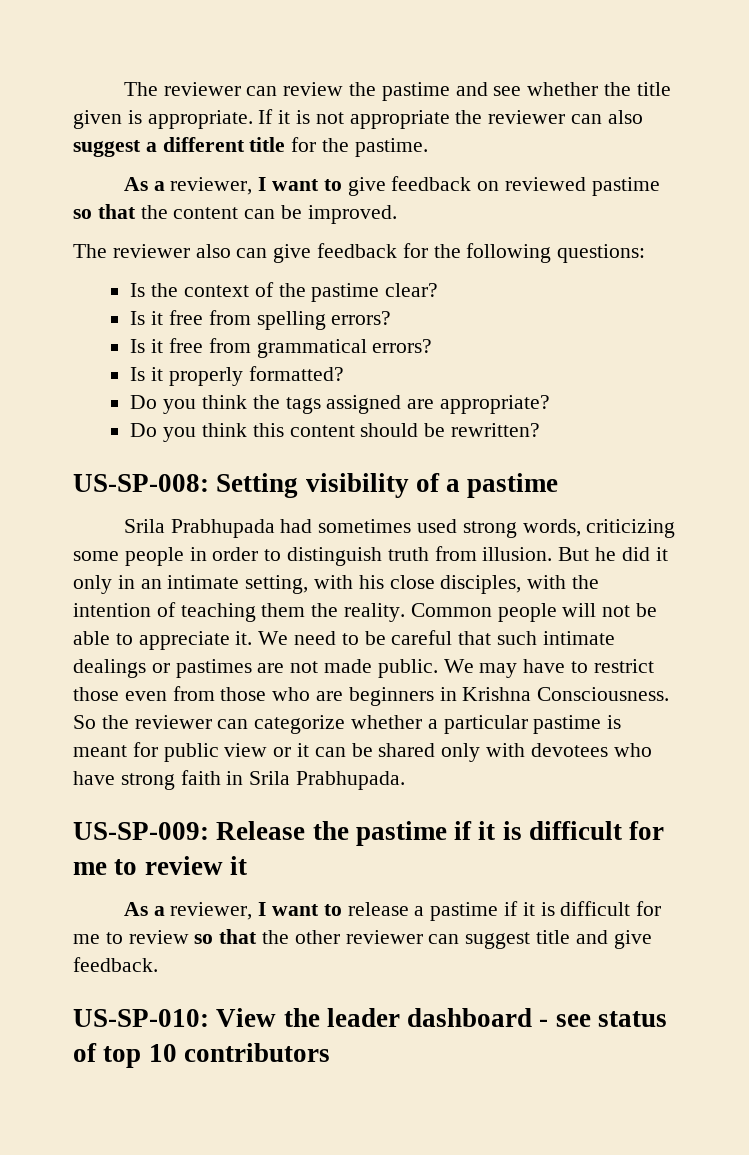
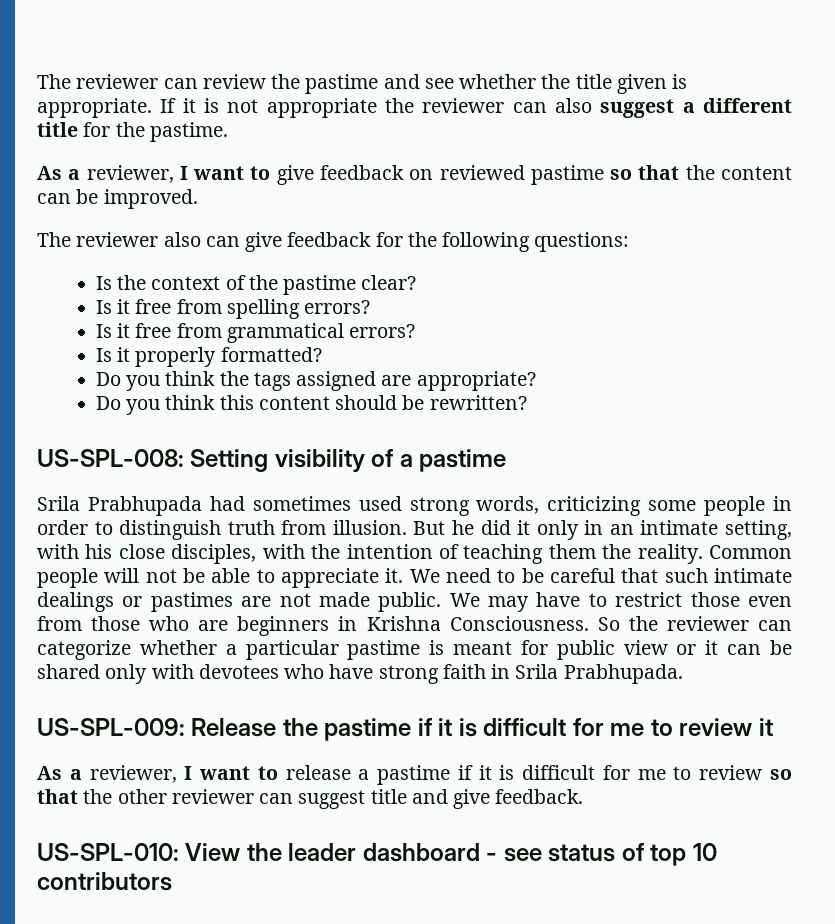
- US-SP-008: Setting visibility of a pastime
+ US-SPL-008: Setting visibility of a pastime
- US-SP-009: Release the pastime if it is difficult for me to review it
+ US-SPL-009: Release the pastime if it is difficult for me to review it
- US-SP-010: View the leader dashboard - see status of top 10 contributors
+ US-SPL-010: View the leader dashboard - see status of top 10 contributors

